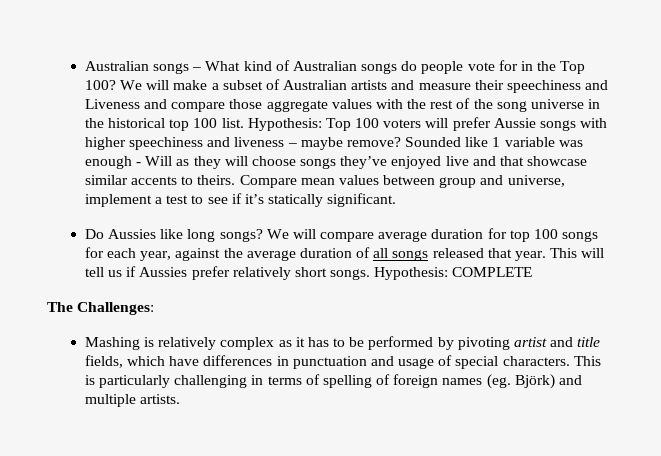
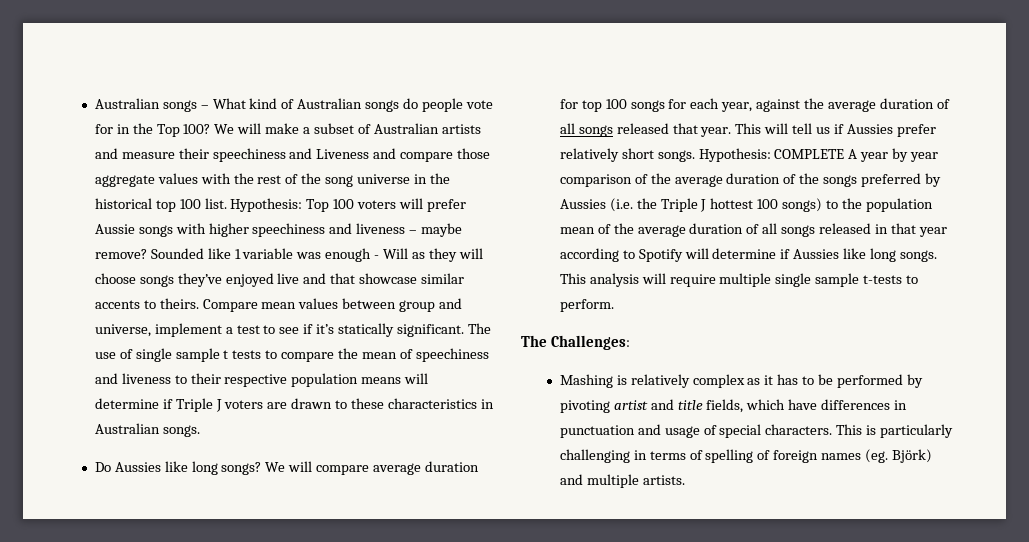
+ The use of single sample t tests to compare the mean of speechiness and liveness to their respective population means will determine if Triple J voters are drawn to these characteristics in Australian songs.
- Hypothesis: COMPLETE
+ Hypothesis: COMPLETE A year by year comparison of the average duration of the songs preferred by Aussies (i.e. the Triple J hottest 100 songs) to the population mean of the average duration of all songs released in that year according to Spotify will determine if Aussies like long songs. This analysis will require multiple single sample t-tests to perform.

